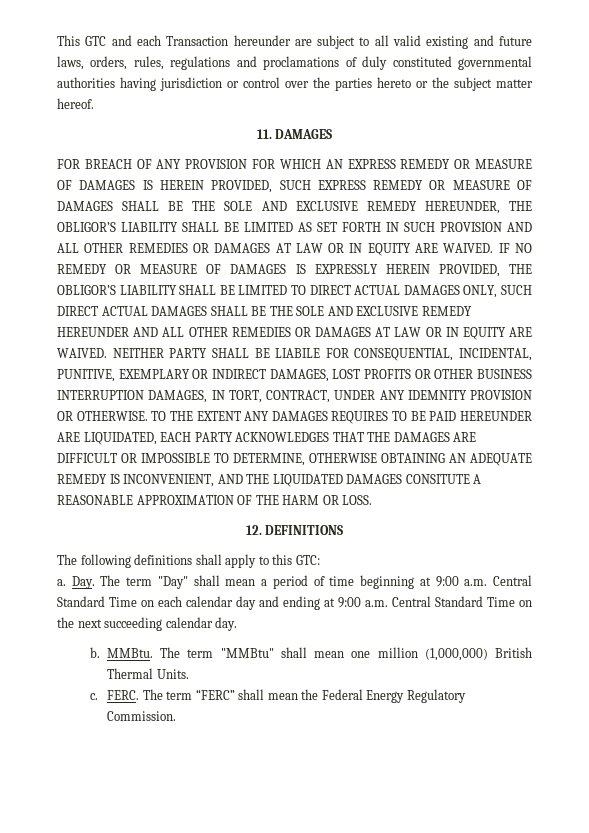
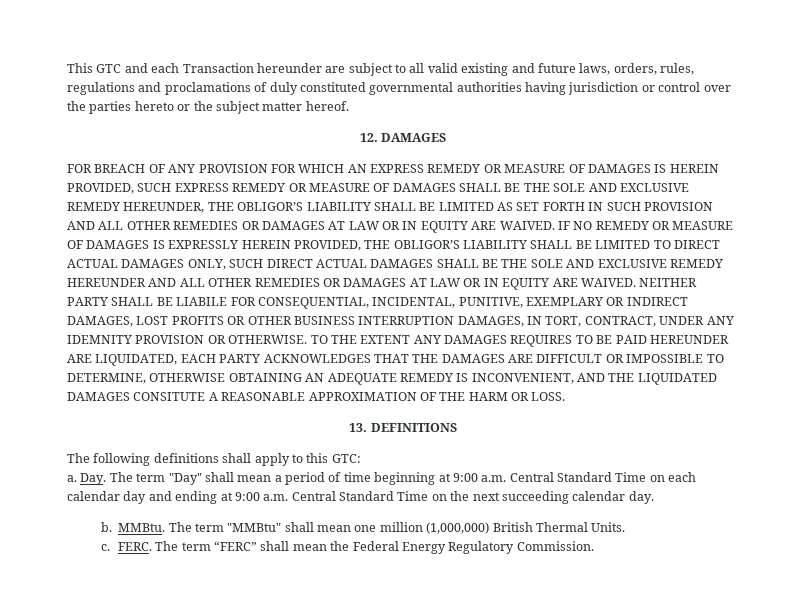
- 11. DAMAGES
+ 12. DAMAGES
- 12. DEFINITIONS
+ 13. DEFINITIONS

